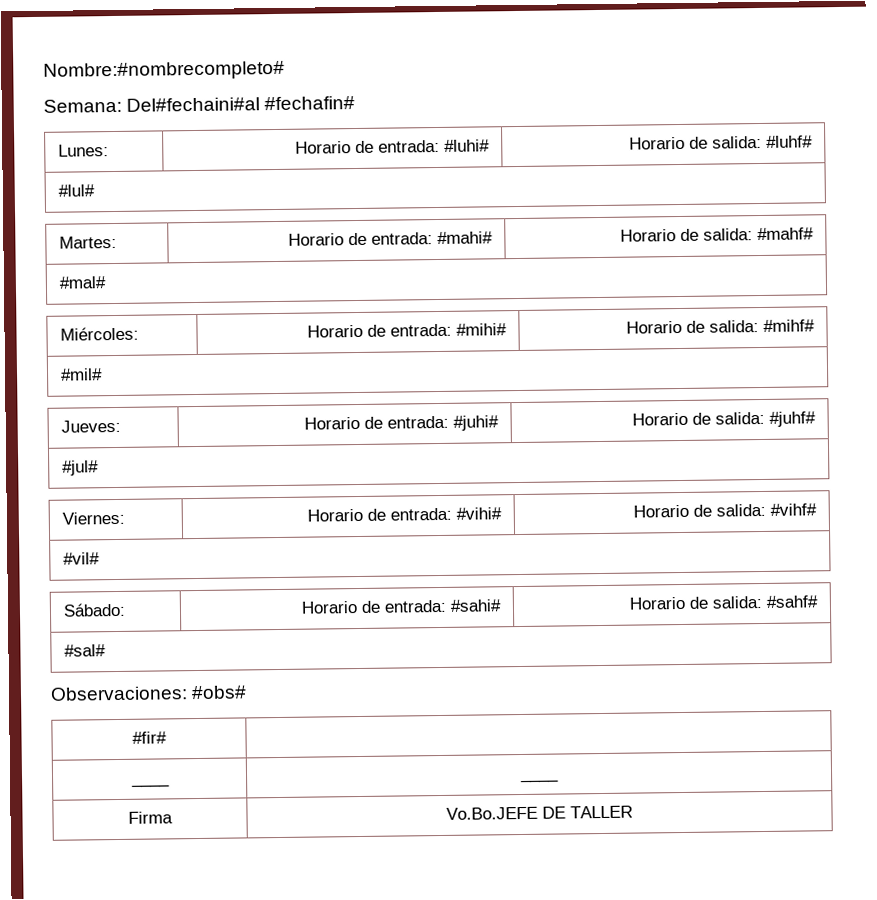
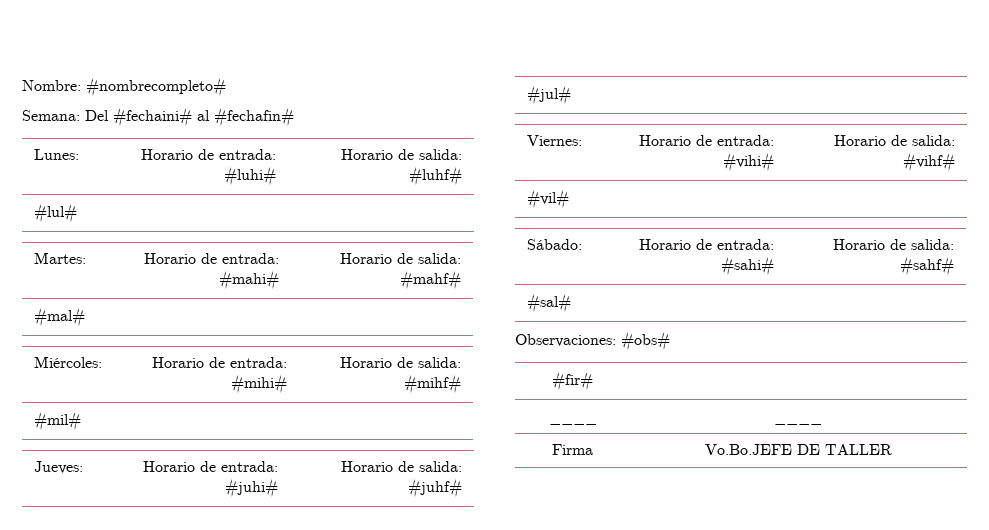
- Nombre:#nombrecompleto#
+ Nombre: #nombrecompleto#
- Semana: Del#fechaini#al #fechafin#
+ Semana: Del #fechaini# al #fechafin#

